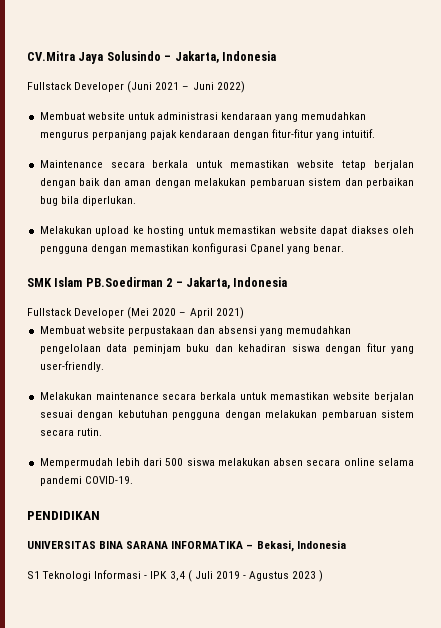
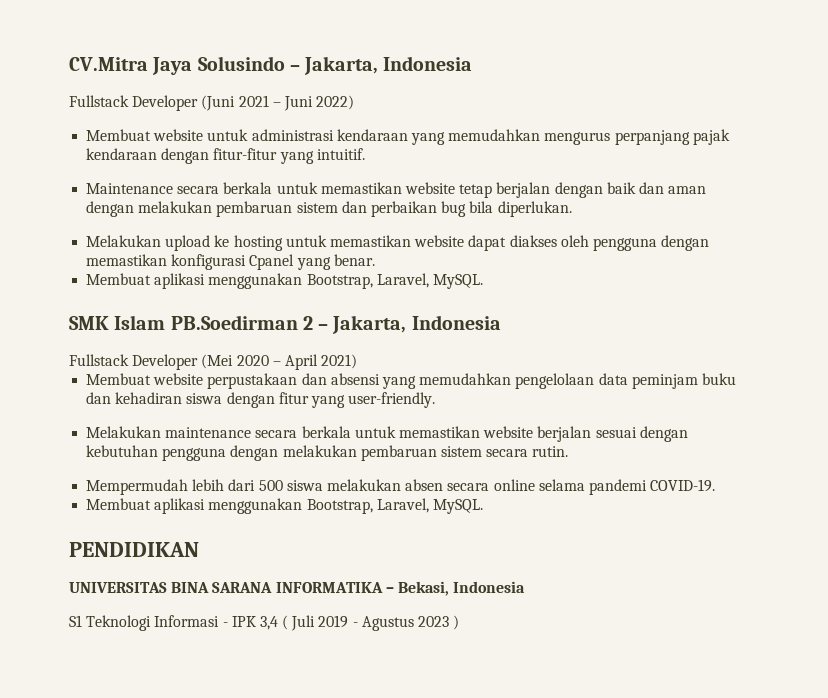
  Melakukan upload ke hosting untuk memastikan website dapat diakses oleh pengguna dengan memastikan konfigurasi Cpanel yang benar.
+ Membuat aplikasi menggunakan Bootstrap, Laravel, MySQL.
  Mempermudah lebih dari 500 siswa melakukan absen secara online selama pandemi COVID-19.
+ Membuat aplikasi menggunakan Bootstrap, Laravel, MySQL.

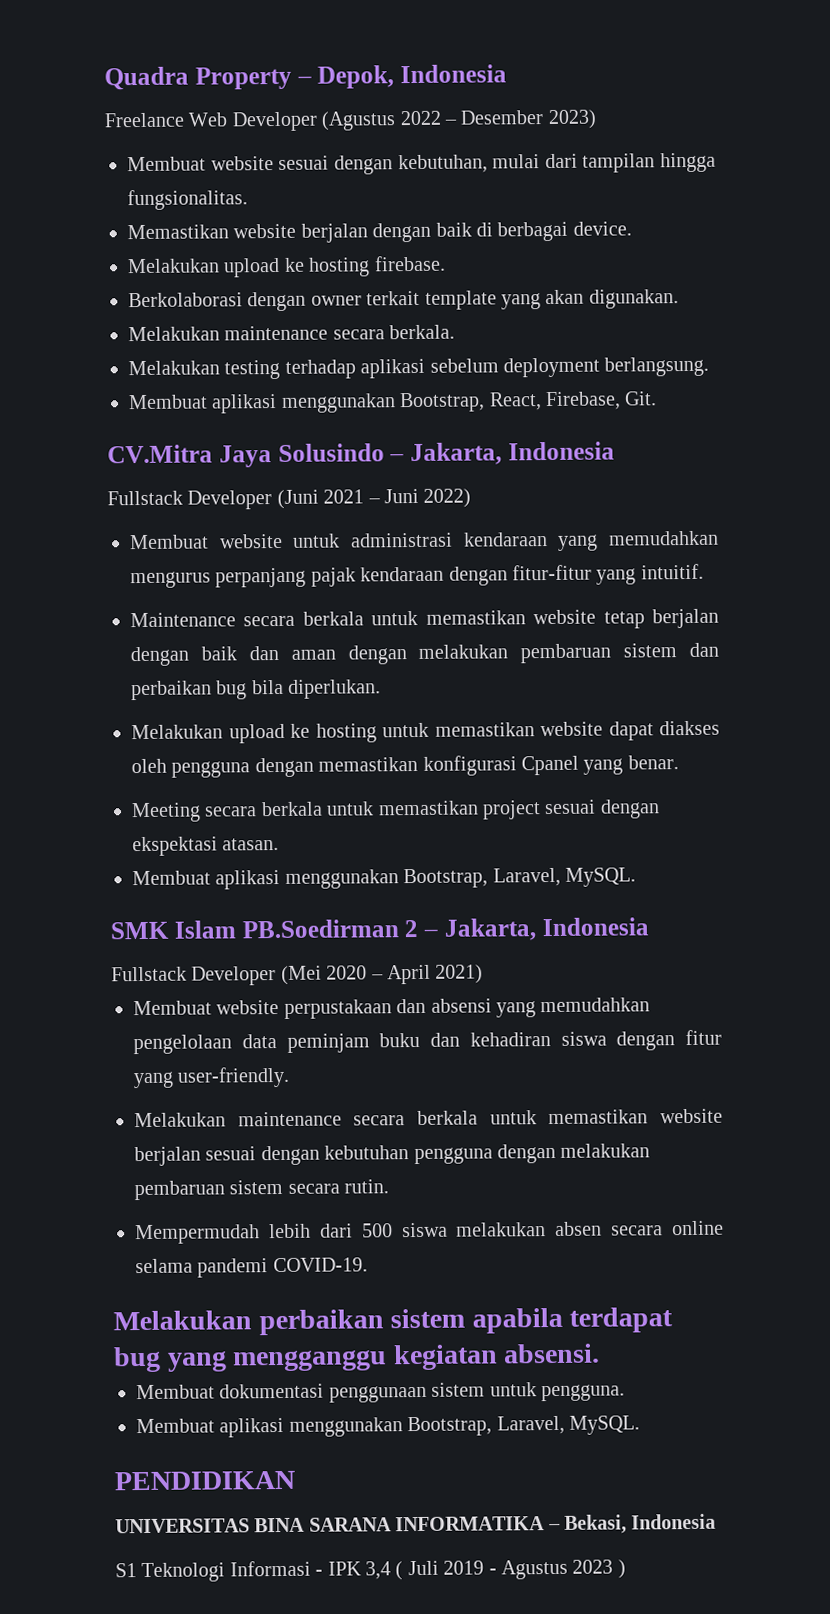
+ Quadra Property – Depok, Indonesia
+ Freelance Web Developer (Agustus 2022 – Desember 2023)
+ Membuat website sesuai dengan kebutuhan, mulai dari tampilan hingga fungsionalitas.
+ Memastikan website berjalan dengan baik di berbagai device.
+ Melakukan upload ke hosting firebase.
+ Berkolaborasi dengan owner terkait template yang akan digunakan.
+ Melakukan maintenance secara berkala.
+ Melakukan testing terhadap aplikasi sebelum deployment berlangsung.
+ Membuat aplikasi menggunakan Bootstrap, React, Firebase, Git.
+ Meeting secara berkala untuk memastikan project sesuai dengan ekspektasi atasan.
+ Melakukan perbaikan sistem apabila terdapat bug yang mengganggu kegiatan absensi.
+ Membuat dokumentasi penggunaan sistem untuk pengguna.

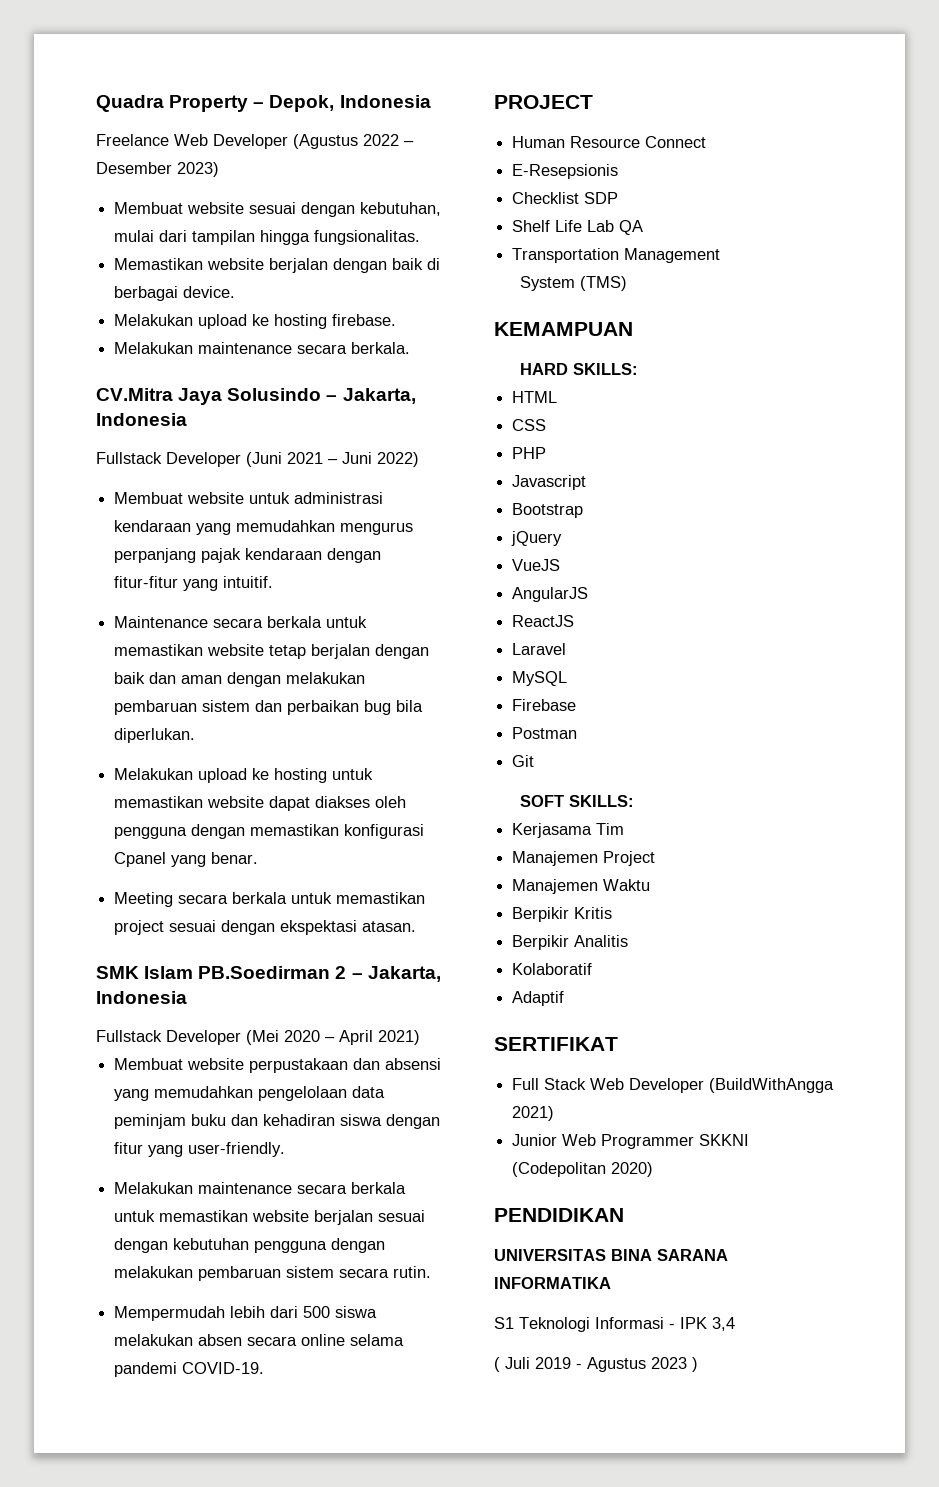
- Berkolaborasi dengan owner terkait template yang akan digunakan.
  Melakukan maintenance secara berkala.
- Melakukan testing terhadap aplikasi sebelum deployment berlangsung.
- Membuat aplikasi menggunakan Bootstrap, React, Firebase, Git.
  Meeting secara berkala untuk memastikan project sesuai dengan ekspektasi atasan.
- Membuat aplikasi menggunakan Bootstrap, Laravel, MySQL.
- Melakukan perbaikan sistem apabila terdapat bug yang mengganggu kegiatan absensi.
- Membuat dokumentasi penggunaan sistem untuk pengguna.
- Membuat aplikasi menggunakan Bootstrap, Laravel, MySQL.
+ PROJECT
+ Human Resource Connect
+ E-Resepsionis
+ Checklist SDP
+ Shelf Life Lab QA
+ Transportation Management
+ System (TMS)
+ KEMAMPUAN
+ HARD SKILLS:
+ HTML
+ CSS
+ PHP
+ Javascript
+ Bootstrap
+ jQuery
+ VueJS
+ AngularJS
+ ReactJS
+ Laravel
+ MySQL
+ Firebase
+ Postman
+ Git
+ SOFT SKILLS:
+ Kerjasama Tim
+ Manajemen Project
+ Manajemen Waktu
+ Berpikir Kritis
+ Berpikir Analitis
+ Kolaboratif
+ Adaptif
+ SERTIFIKAT
+ Full Stack Web Developer (BuildWithAngga 2021)
+ Junior Web Programmer SKKNI (Codepolitan 2020)
- UNIVERSITAS BINA SARANA INFORMATIKA – Bekasi, Indonesia
+ UNIVERSITAS BINA SARANA INFORMATIKA
- S1 Teknologi Informasi - IPK 3,4 ( Juli 2019 - Agustus 2023 )
+ S1 Teknologi Informasi - IPK 3,4
+ ( Juli 2019 - Agustus 2023 )

